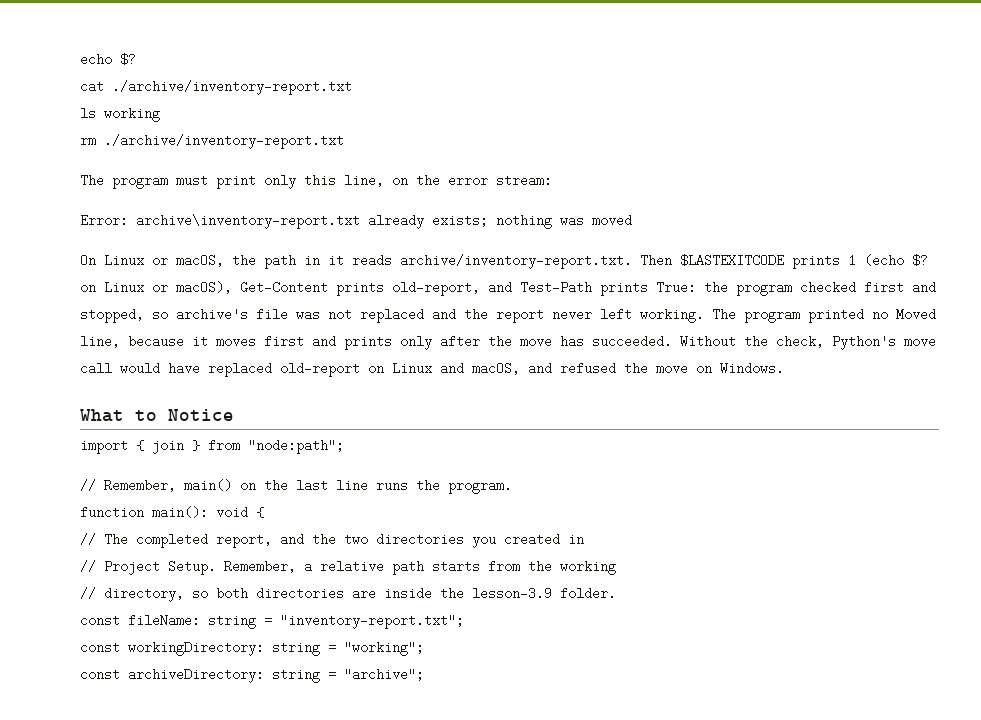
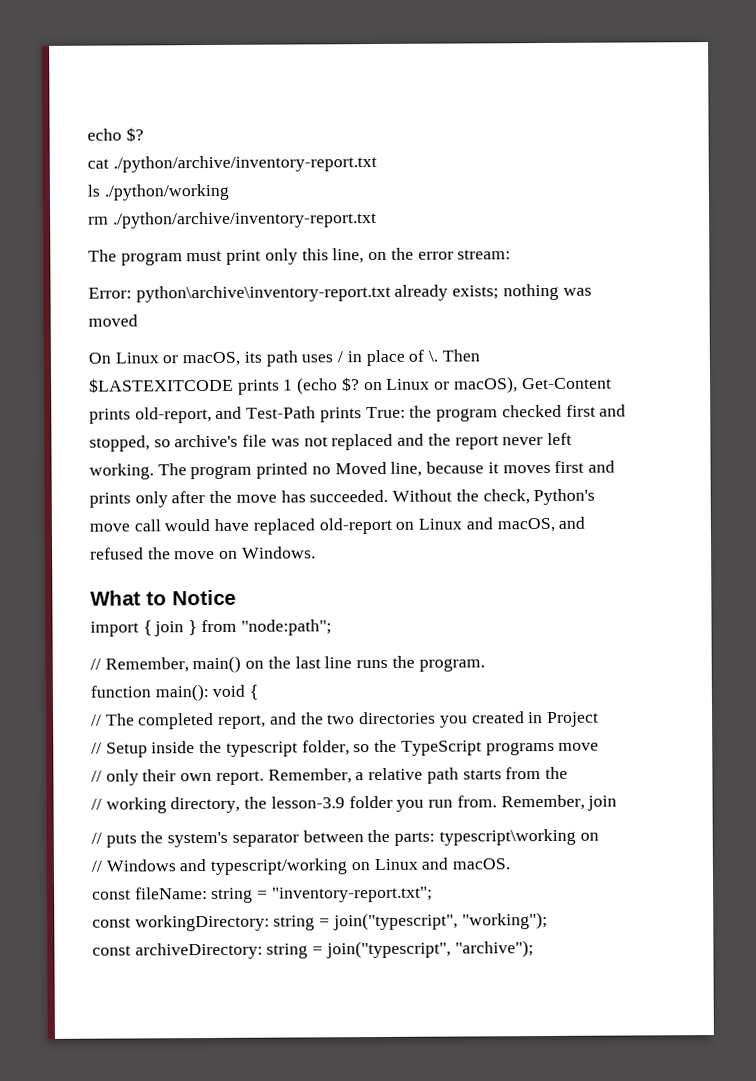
- cat ./archive/inventory-report.txt
+ cat ./python/archive/inventory-report.txt
- ls working
+ ls ./python/working
- rm ./archive/inventory-report.txt
+ rm ./python/archive/inventory-report.txt
- Error: archive\inventory-report.txt already exists; nothing was moved
+ Error: python\archive\inventory-report.txt already exists; nothing was moved
- On Linux or macOS, the path in it reads archive/inventory-report.txt. Then $LASTEXITCODE prints 1 (echo $? on Linux or macOS), Get-Content prints old-report, and Test-Path prints True: the program checked first and stopped, so archive's file was not replaced and the report never left working.
+ On Linux or macOS, its path uses / in place of \. Then $LASTEXITCODE prints 1 (echo $? on Linux or macOS), Get-Content prints old-report, and Test-Path prints True: the program checked first and stopped, so archive's file was not replaced and the report never left working.
- // The completed report, and the two directories you created in
- // Project Setup.
+ // The completed report, and the two directories you created in Project
+ // Setup inside the typescript folder, so the TypeScript programs move
+ // only their own report.
- Remember, a relative path starts from the working
- // directory, so both directories are inside the lesson-3.9 folder.
+ Remember, a relative path starts from the
+ // working directory, the lesson-3.9 folder you run from. Remember, join
+ // puts the system's separator between the parts: typescript\working on
+ // Windows and typescript/working on Linux and macOS.
- const workingDirectory: string = "working";
+ const workingDirectory: string = join("typescript", "working");
- const archiveDirectory: string = "archive";
+ const archiveDirectory: string = join("typescript", "archive");

